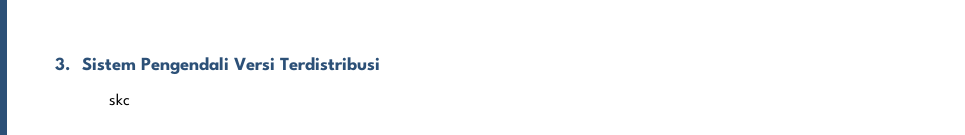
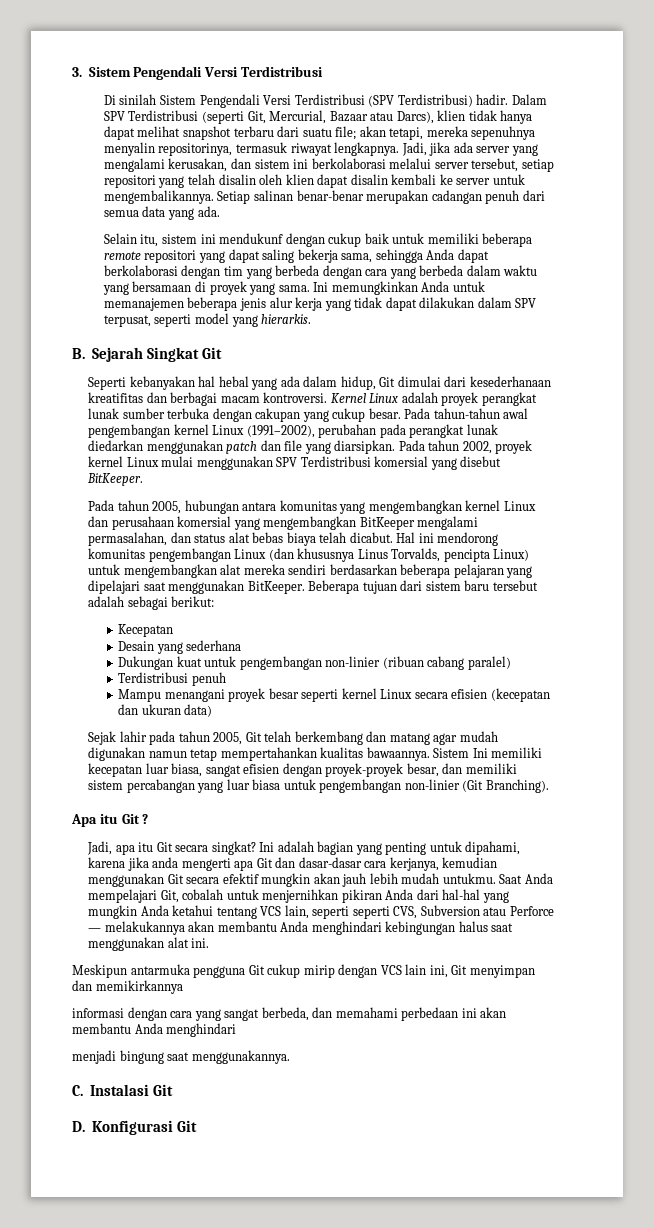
- skc
+ Di sinilah Sistem Pengendali Versi Terdistribusi (SPV Terdistribusi) hadir. Dalam SPV Terdistribusi (seperti Git, Mercurial, Bazaar atau Darcs), klien tidak hanya dapat melihat snapshot terbaru dari suatu file; akan tetapi, mereka sepenuhnya menyalin repositorinya, termasuk riwayat lengkapnya. Jadi, jika ada server yang mengalami kerusakan, dan sistem ini berkolaborasi melalui server tersebut, setiap repositori yang telah disalin oleh klien dapat disalin kembali ke server untuk mengembalikannya. Setiap salinan benar-benar merupakan cadangan penuh dari semua data yang ada.
+ Selain itu, sistem ini mendukunf dengan cukup baik untuk memiliki beberapa remote repositori yang dapat saling bekerja sama, sehingga Anda dapat berkolaborasi dengan tim yang berbeda dengan cara yang berbeda dalam waktu yang bersamaan di proyek yang sama. Ini memungkinkan Anda untuk memanajemen beberapa jenis alur kerja yang tidak dapat dilakukan dalam SPV terpusat, seperti model yang hierarkis.
+ B. Sejarah Singkat Git
+ Seperti kebanyakan hal hebal yang ada dalam hidup, Git dimulai dari kesederhanaan kreatifitas dan berbagai macam kontroversi. Kernel Linux adalah proyek perangkat lunak sumber terbuka dengan cakupan yang cukup besar. Pada tahun-tahun awal pengembangan kernel Linux (1991–2002), perubahan pada perangkat lunak diedarkan menggunakan patch dan file yang diarsipkan. Pada tahun 2002, proyek kernel Linux mulai menggunakan SPV Terdistribusi komersial yang disebut BitKeeper.
+ Pada tahun 2005, hubungan antara komunitas yang mengembangkan kernel Linux dan perusahaan komersial yang mengembangkan BitKeeper mengalami permasalahan, dan status alat bebas biaya telah dicabut. Hal ini mendorong komunitas pengembangan Linux (dan khususnya Linus Torvalds, pencipta Linux) untuk mengembangkan alat mereka sendiri berdasarkan beberapa pelajaran yang dipelajari saat menggunakan BitKeeper. Beberapa tujuan dari sistem baru tersebut adalah sebagai berikut:
+ Kecepatan
+ Desain yang sederhana
+ Dukungan kuat untuk pengembangan non-linier (ribuan cabang paralel)
+ Terdistribusi penuh
+ Mampu menangani proyek besar seperti kernel Linux secara efisien (kecepatan dan ukuran data)
+ Sejak lahir pada tahun 2005, Git telah berkembang dan matang agar mudah digunakan namun tetap mempertahankan kualitas bawaannya. Sistem Ini memiliki kecepatan luar biasa, sangat efisien dengan proyek-proyek besar, dan memiliki sistem percabangan yang luar biasa untuk pengembangan non-linier (Git Branching).
+ Apa itu Git ?
+ Jadi, apa itu Git secara singkat? Ini adalah bagian yang penting untuk dipahami, karena jika anda mengerti apa Git dan dasar-dasar cara kerjanya, kemudian menggunakan Git secara efektif mungkin akan jauh lebih mudah untukmu. Saat Anda mempelajari Git, cobalah untuk menjernihkan pikiran Anda dari hal-hal yang mungkin Anda ketahui tentang VCS lain, seperti seperti CVS, Subversion atau Perforce — melakukannya akan membantu Anda menghindari kebingungan halus saat menggunakan alat ini.
+ Meskipun antarmuka pengguna Git cukup mirip dengan VCS lain ini, Git menyimpan dan memikirkannya
+ informasi dengan cara yang sangat berbeda, dan memahami perbedaan ini akan membantu Anda menghindari
+ menjadi bingung saat menggunakannya.
+ C. Instalasi Git
+ D. Konfigurasi Git

